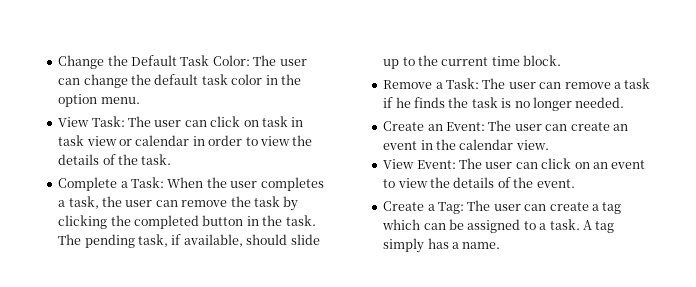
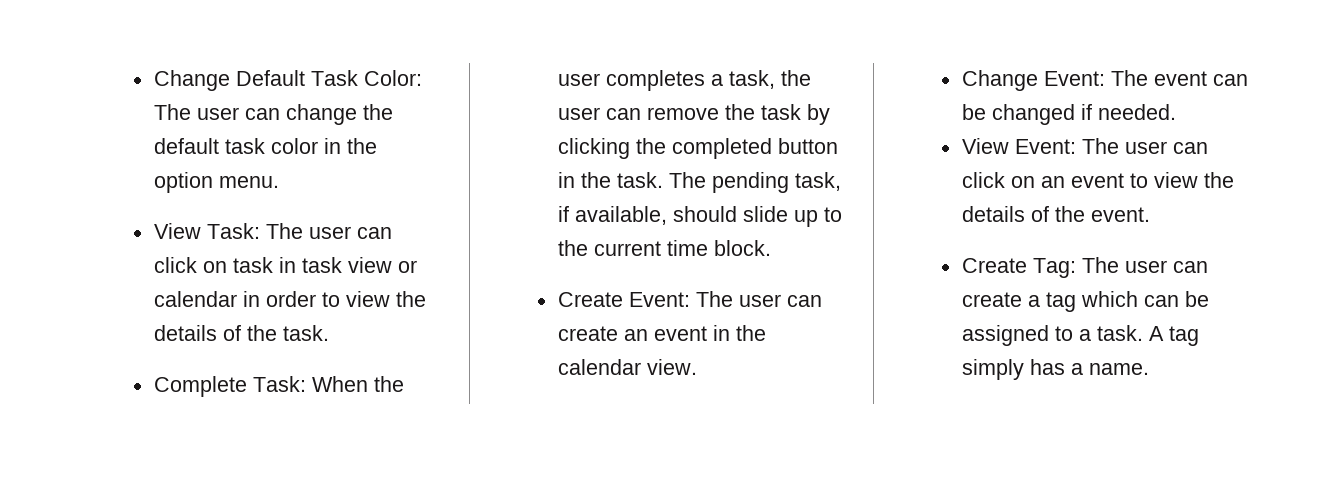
- Change the Default Task Color: The user can change the default task color in the option menu.
+ Change Default Task Color: The user can change the default task color in the option menu.
- Complete a Task: When the user completes a task, the user can remove the task by clicking the completed button in the task.
+ Complete Task: When the user completes a task, the user can remove the task by clicking the completed button in the task.
- Remove a Task: The user can remove a task if he finds the task is no longer needed.
- Create an Event: The user can create an event in the calendar view.
+ Create Event: The user can create an event in the calendar view.
+ Change Event: The event can be changed if needed.
- Create a Tag: The user can create a tag which can be assigned to a task.
+ Create Tag: The user can create a tag which can be assigned to a task.

